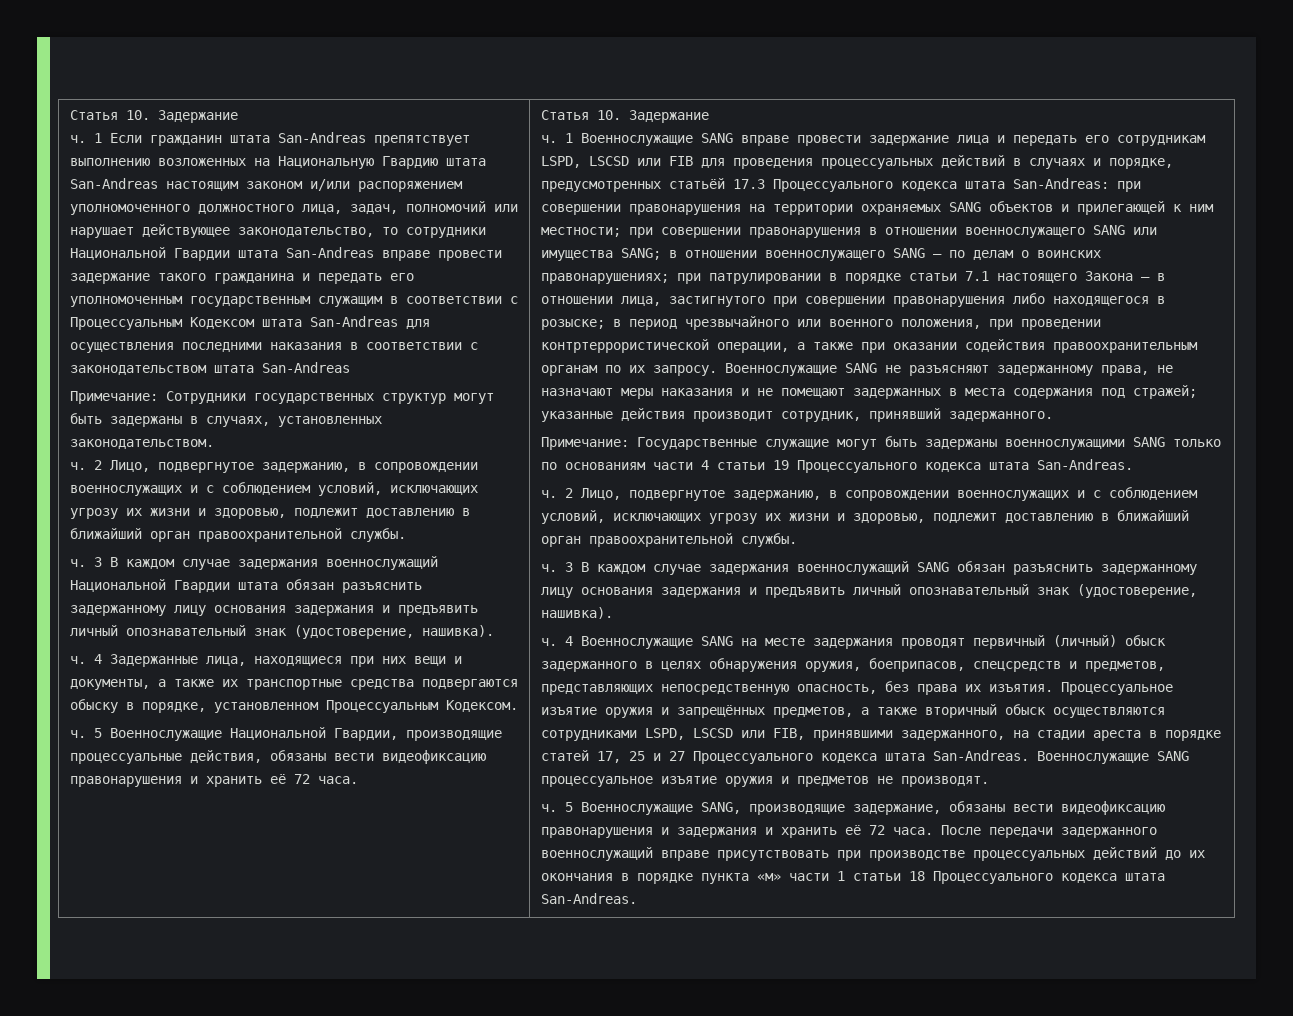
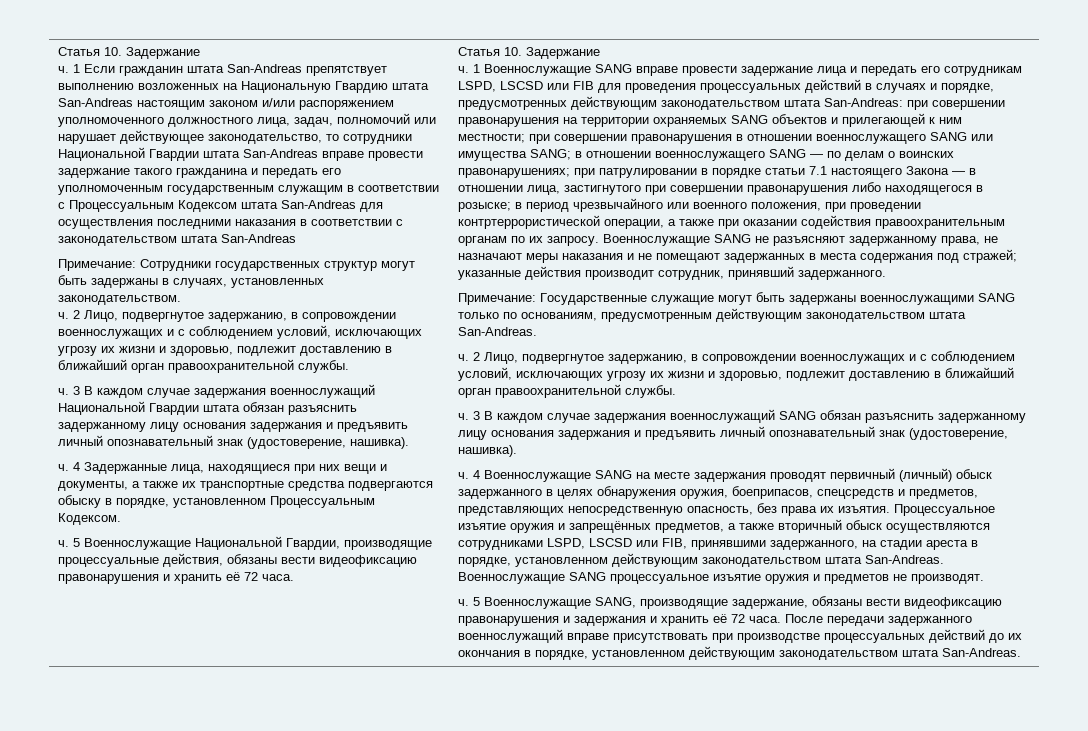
- ч. 1 Военнослужащие SANG вправе провести задержание лица и передать его сотрудникам LSPD, LSCSD или FIB для проведения процессуальных действий в случаях и порядке, предусмотренных статьёй 17.3 Процессуального кодекса штата San-Andreas:
+ ч. 1 Военнослужащие SANG вправе провести задержание лица и передать его сотрудникам LSPD, LSCSD или FIB для проведения процессуальных действий в случаях и порядке, предусмотренных действующим законодательством штата San-Andreas:
- Примечание: Государственные служащие могут быть задержаны военнослужащими SANG только по основаниям части 4 статьи 19 Процессуального кодекса штата San-Andreas.
+ Примечание: Государственные служащие могут быть задержаны военнослужащими SANG только по основаниям, предусмотренным действующим законодательством штата San-Andreas.
- Процессуальное изъятие оружия и запрещённых предметов, а также вторичный обыск осуществляются сотрудниками LSPD, LSCSD или FIB, принявшими задержанного, на стадии ареста в порядке статей 17, 25 и 27 Процессуального кодекса штата San-Andreas.
+ Процессуальное изъятие оружия и запрещённых предметов, а также вторичный обыск осуществляются сотрудниками LSPD, LSCSD или FIB, принявшими задержанного, на стадии ареста в порядке, установленном действующим законодательством штата San-Andreas.
- После передачи задержанного военнослужащий вправе присутствовать при производстве процессуальных действий до их окончания в порядке пункта «м» части 1 статьи 18 Процессуального кодекса штата San-Andreas.
+ После передачи задержанного военнослужащий вправе присутствовать при производстве процессуальных действий до их окончания в порядке, установленном действующим законодательством штата San-Andreas.

